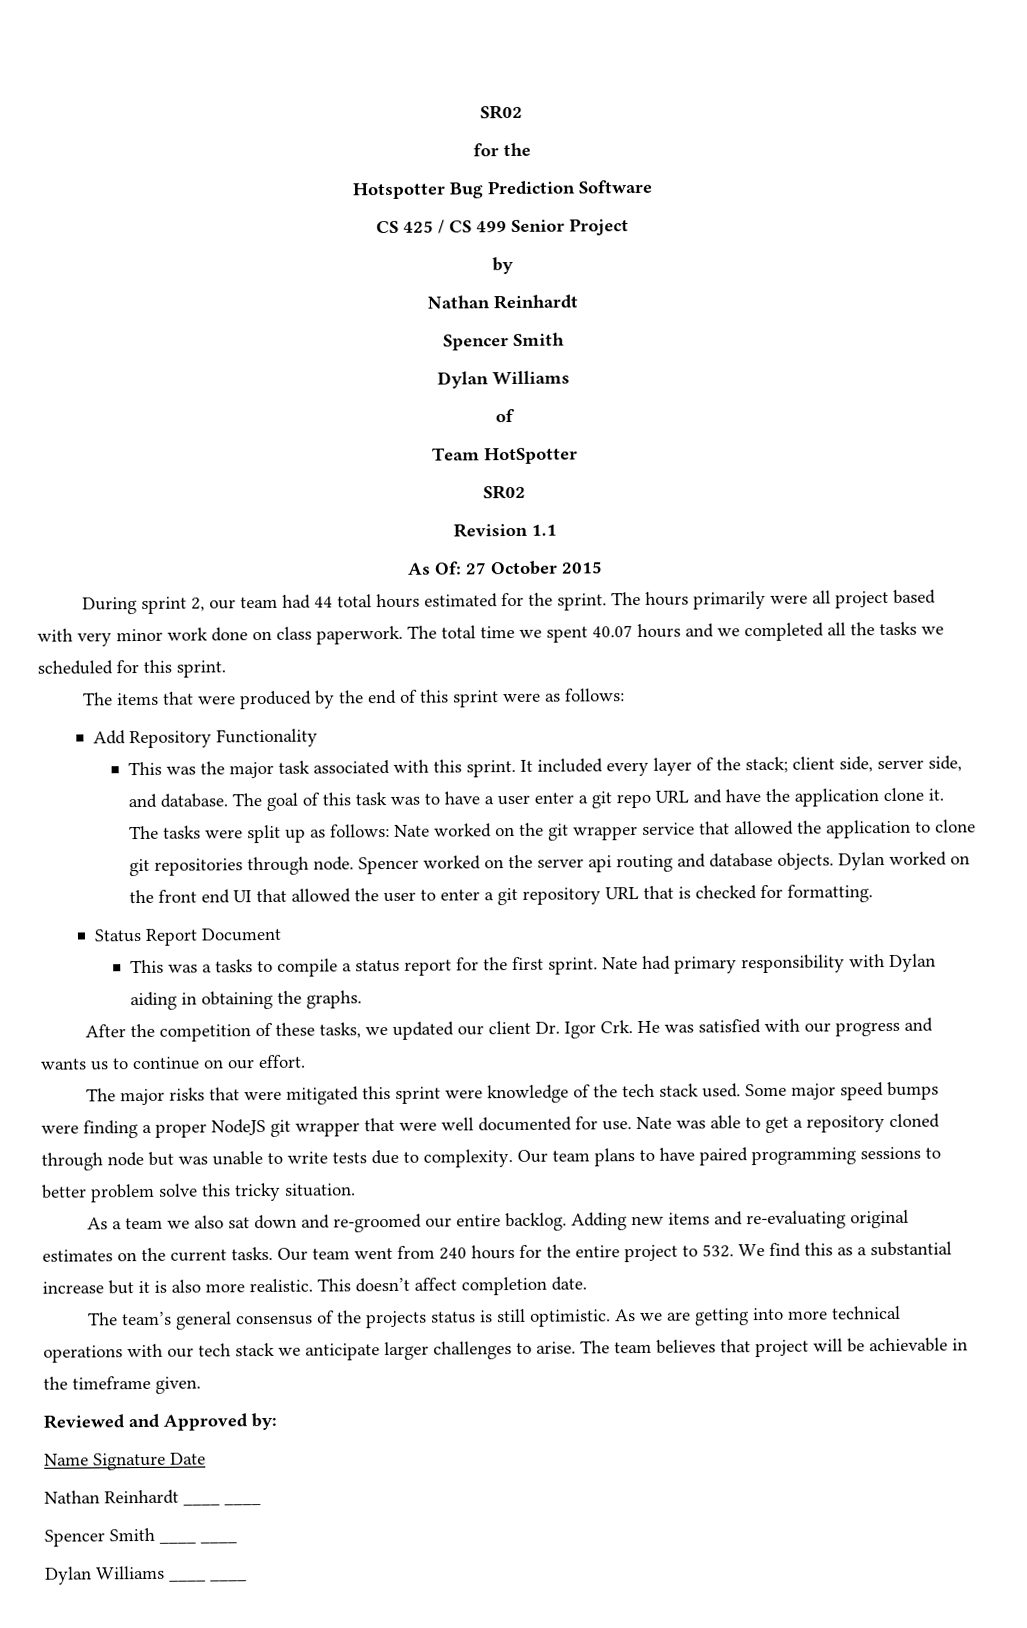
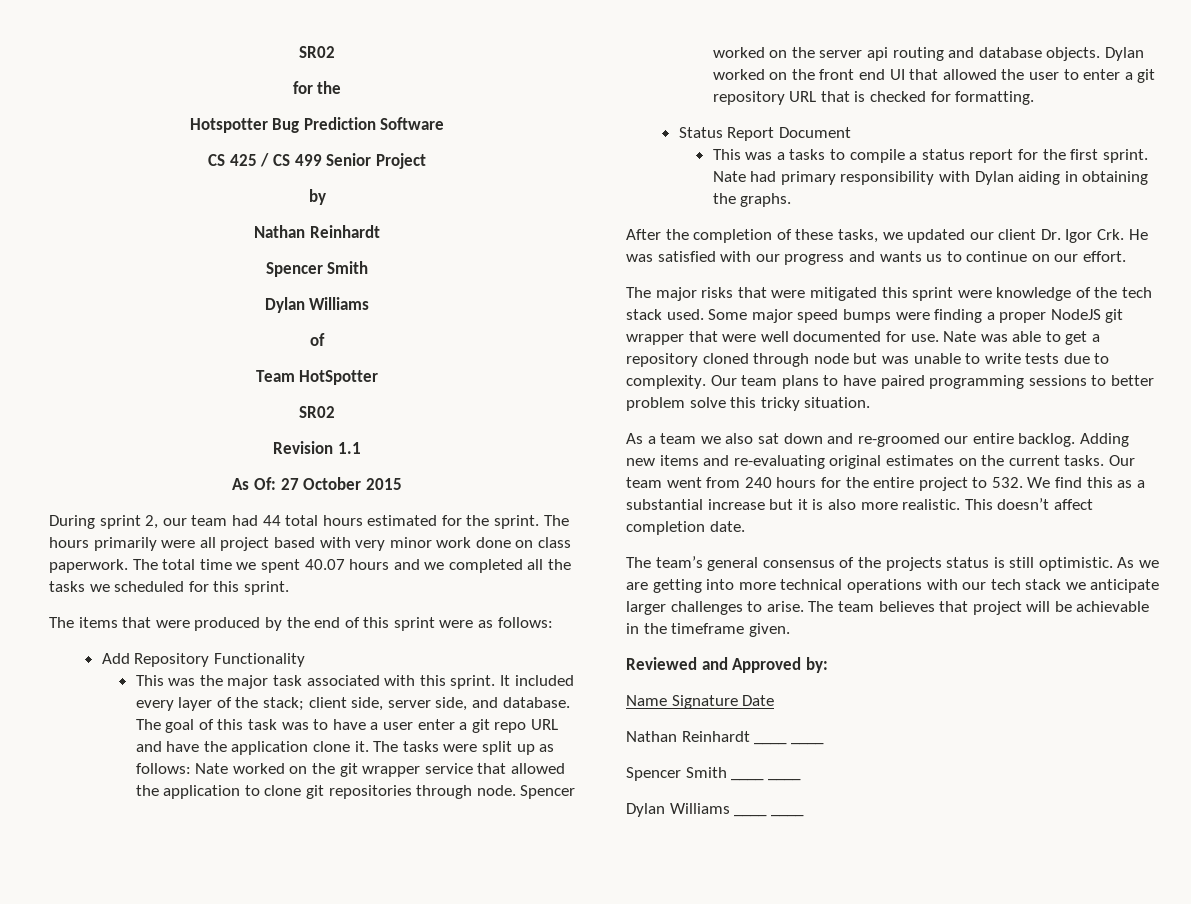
- After the competition of these tasks, we updated our client Dr. Igor Crk. He was satisfied with our progress and wants us to continue on our effort.
+ After the completion of these tasks, we updated our client Dr. Igor Crk. He was satisfied with our progress and wants us to continue on our effort.

